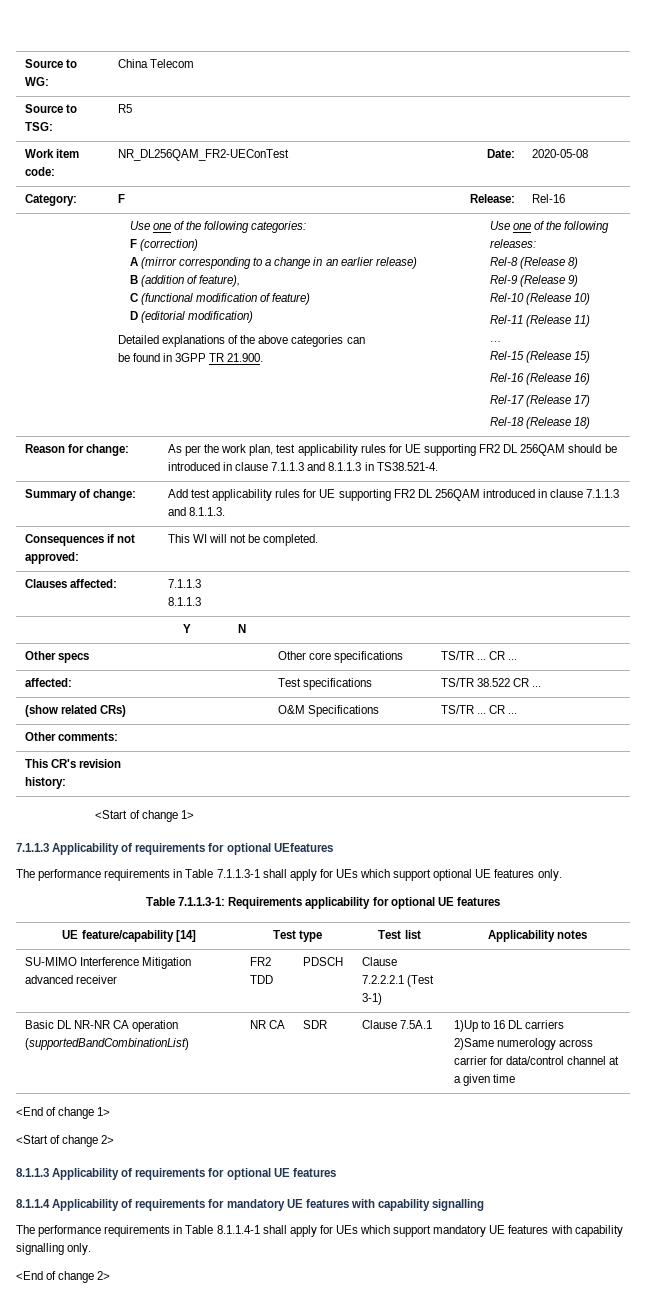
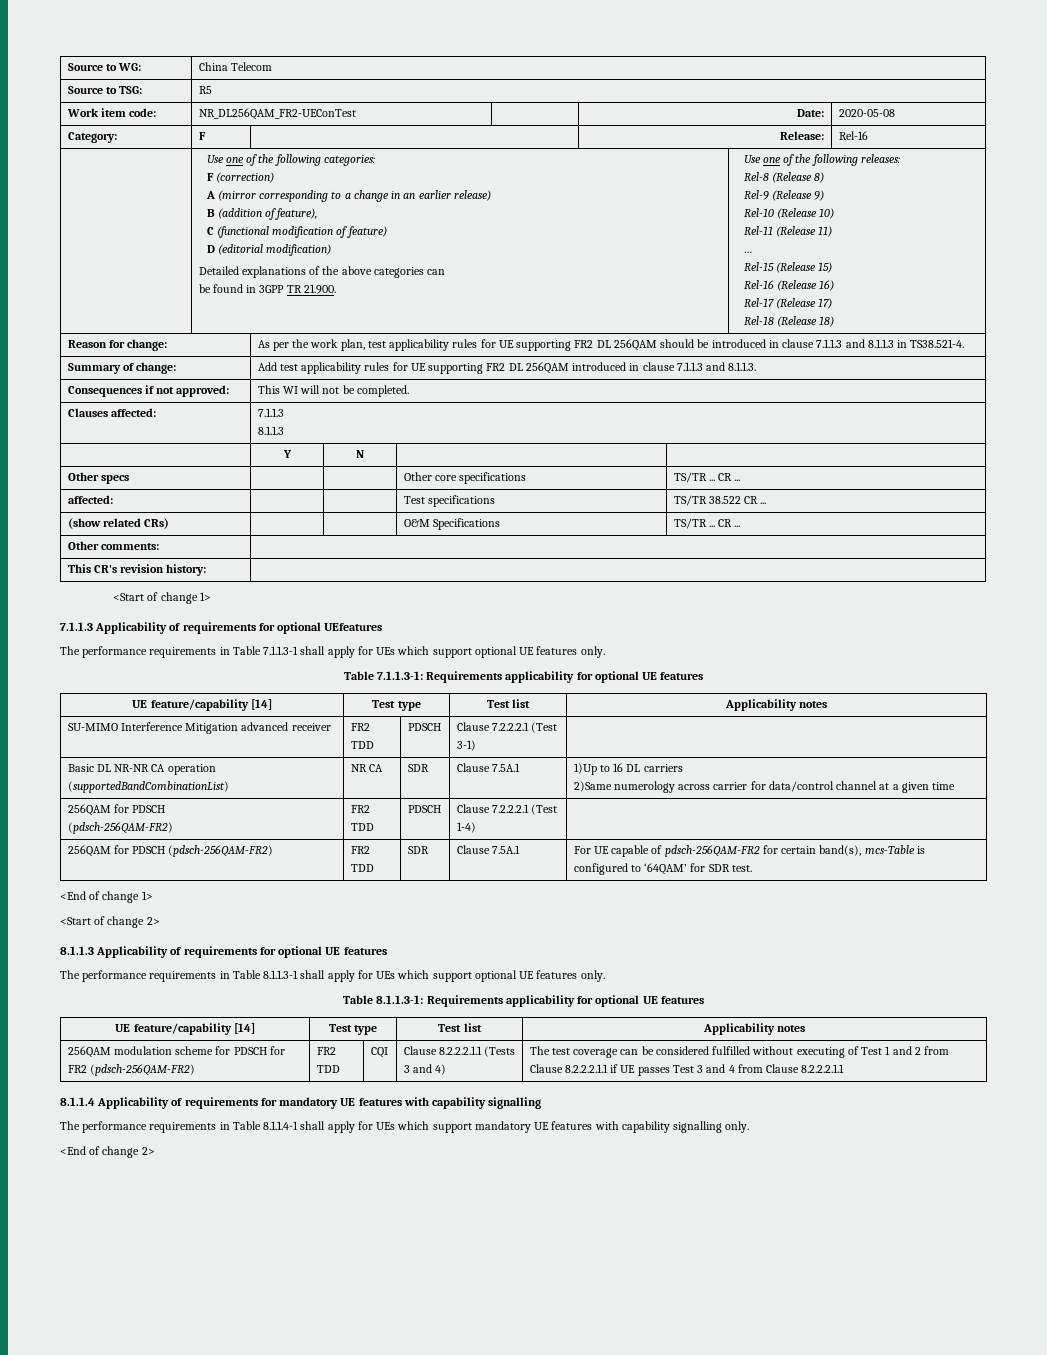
  Basic DL NR-NR CA operation (supportedBandCombinationList) | NR CA | SDR | Clause 7.5A.1 | 1)Up to 16 DL carriers
  2)Same numerology across carrier for data/control channel at a given time
+ 256QAM for PDSCH
+ (pdsch-256QAM-FR2) | FR2 TDD | PDSCH | Clause 7.2.2.2.1 (Test 1-4) |
+ 256QAM for PDSCH (pdsch-256QAM-FR2) | FR2 TDD | SDR | Clause 7.5A.1 | For UE capable of pdsch-256QAM-FR2 for certain band(s), mcs-Table is configured to ‘64QAM’ for SDR test.
+ The performance requirements in Table 8.1.1.3-1 shall apply for UEs which support optional UE features only.
+ Table 8.1.1.3-1: Requirements applicability for optional UE features
+ UE feature/capability [14] | Test type | Test list | Applicability notes
+ 256QAM modulation scheme for PDSCH for FR2 (pdsch-256QAM-FR2) | FR2 TDD | CQI | Clause 8.2.2.2.1.1 (Tests 3 and 4) | The test coverage can be considered fulfilled without executing of Test 1 and 2 from Clause 8.2.2.2.1.1 if UE passes Test 3 and 4 from Clause 8.2.2.2.1.1

